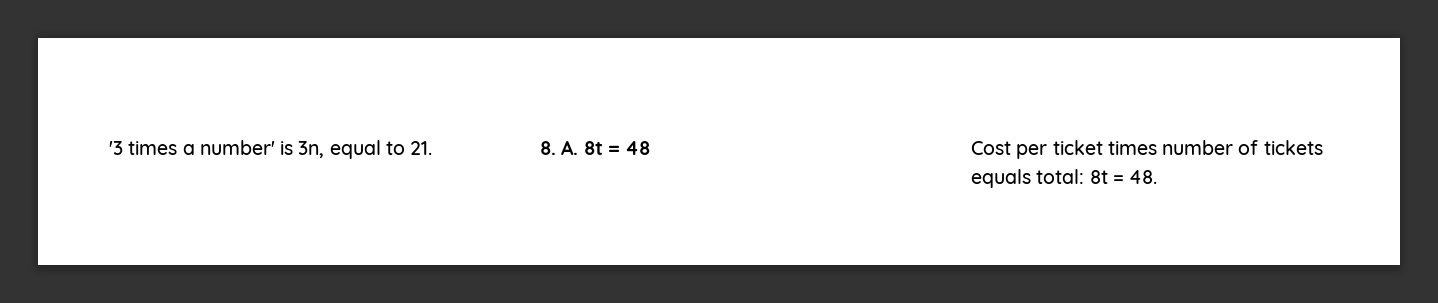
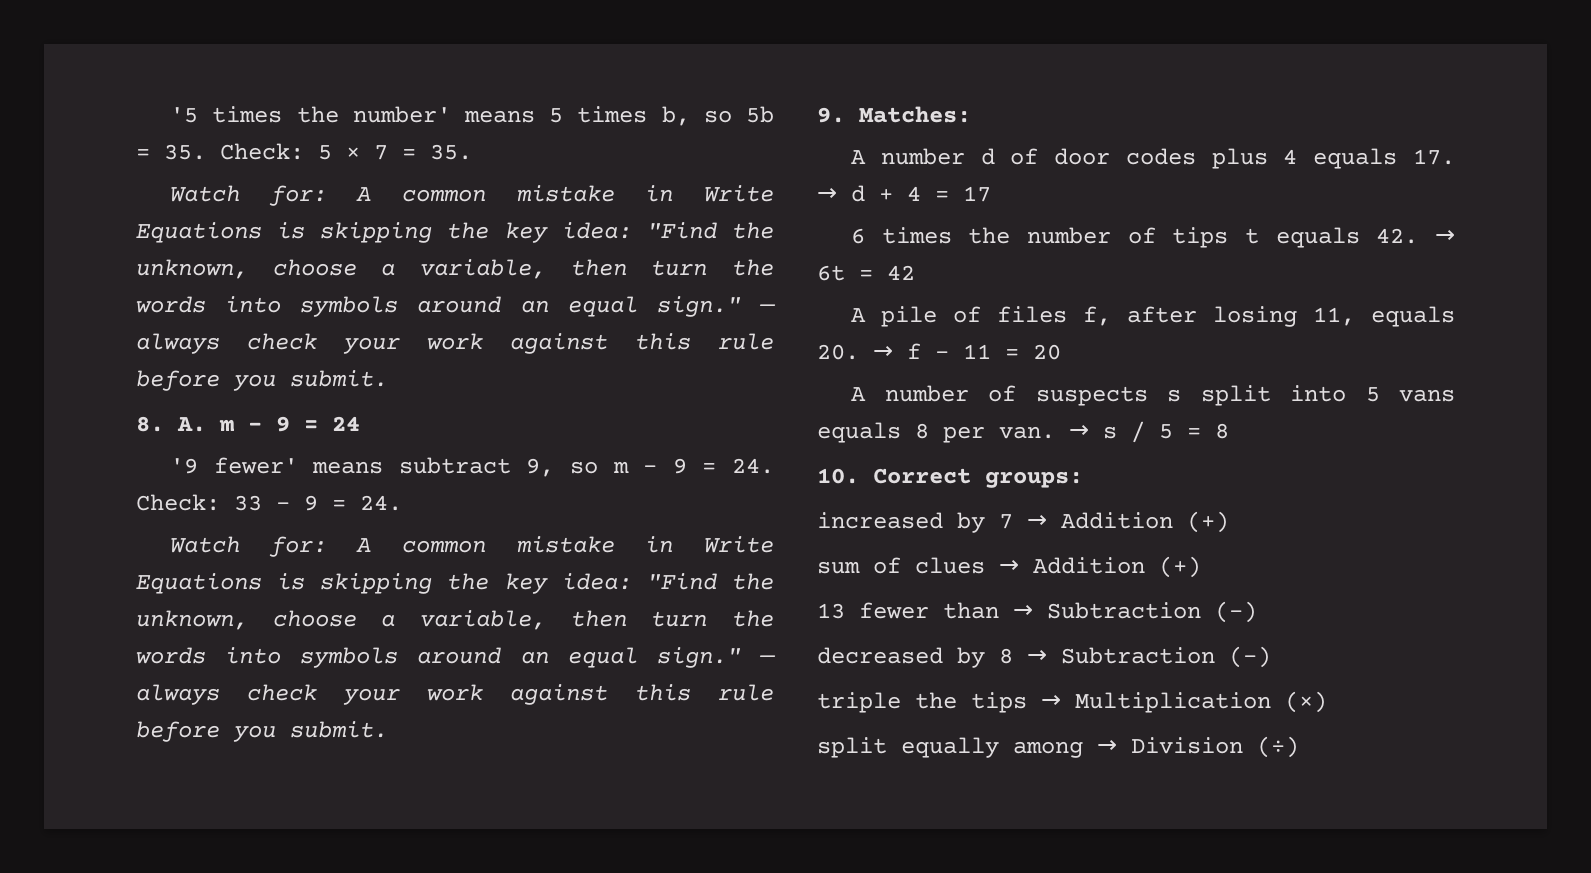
- '3 times a number' is 3n, equal to 21.
- 8. A. 8t = 48
- Cost per ticket times number of tickets equals total: 8t = 48.
+ '5 times the number' means 5 times b, so 5b = 35. Check: 5 × 7 = 35.
+ Watch for: A common mistake in Write Equations is skipping the key idea: "Find the unknown, choose a variable, then turn the words into symbols around an equal sign." — always check your work against this rule before you submit.
+ 8. A. m − 9 = 24
+ '9 fewer' means subtract 9, so m − 9 = 24. Check: 33 − 9 = 24.
+ Watch for: A common mistake in Write Equations is skipping the key idea: "Find the unknown, choose a variable, then turn the words into symbols around an equal sign." — always check your work against this rule before you submit.
+ 9. Matches:
+ A number d of door codes plus 4 equals 17. → d + 4 = 17
+ 6 times the number of tips t equals 42. → 6t = 42
+ A pile of files f, after losing 11, equals 20. → f − 11 = 20
+ A number of suspects s split into 5 vans equals 8 per van. → s / 5 = 8
+ 10. Correct groups:
+ increased by 7 → Addition (+)
+ sum of clues → Addition (+)
+ 13 fewer than → Subtraction (−)
+ decreased by 8 → Subtraction (−)
+ triple the tips → Multiplication (×)
+ split equally among → Division (÷)

